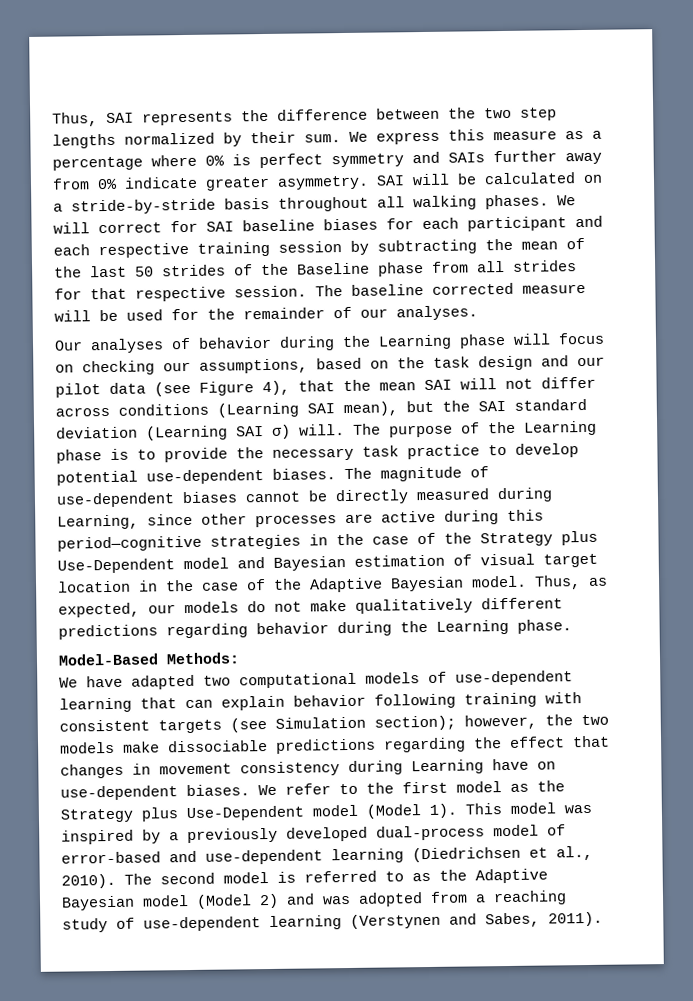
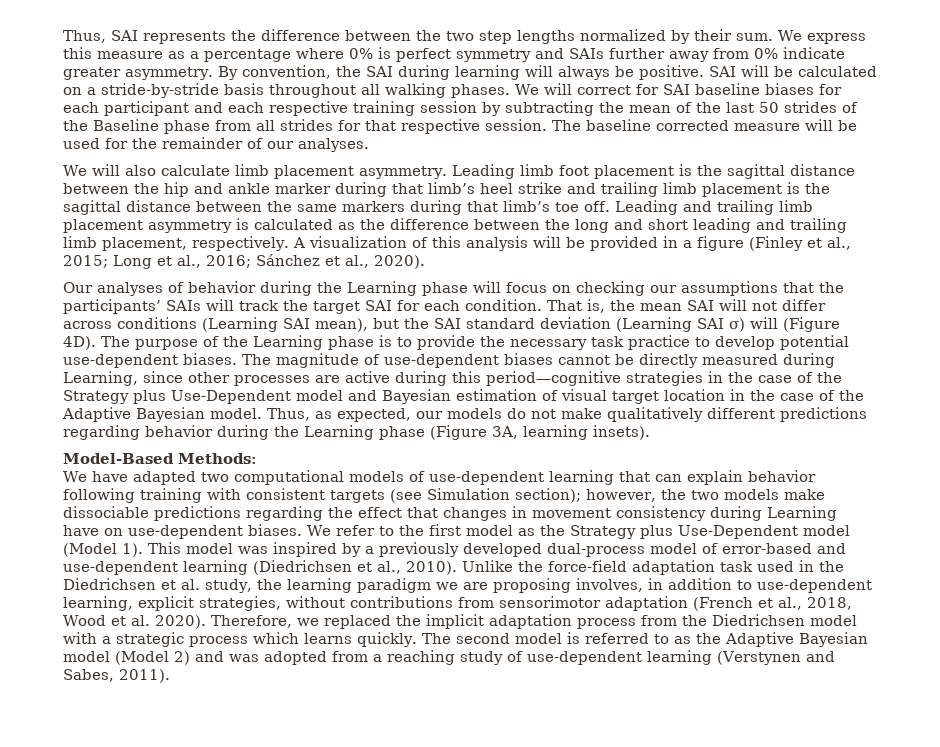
+ By convention, the SAI during learning will always be positive.
+ We will also calculate limb placement asymmetry. Leading limb foot placement is the sagittal distance between the hip and ankle marker during that limb’s heel strike and trailing limb placement is the sagittal distance between the same markers during that limb’s toe off. Leading and trailing limb placement asymmetry is calculated as the difference between the long and short leading and trailing limb placement, respectively. A visualization of this analysis will be provided in a figure (Finley et al., 2015; Long et al., 2016; Sánchez et al., 2020).
- Our analyses of behavior during the Learning phase will focus on checking our assumptions, based on the task design and our pilot data (see Figure 4), that the mean SAI will not differ across conditions (Learning SAI mean), but the SAI standard deviation (Learning SAI σ) will.
+ Our analyses of behavior during the Learning phase will focus on checking our assumptions that the participants’ SAIs will track the target SAI for each condition. That is, the mean SAI will not differ across conditions (Learning SAI mean), but the SAI standard deviation (Learning SAI σ) will (Figure 4D).
- Thus, as expected, our models do not make qualitatively different predictions regarding behavior during the Learning phase.
+ Thus, as expected, our models do not make qualitatively different predictions regarding behavior during the Learning phase (Figure 3A, learning insets).
+ Unlike the force-field adaptation task used in the Diedrichsen et al. study, the learning paradigm we are proposing involves, in addition to use-dependent learning, explicit strategies, without contributions from sensorimotor adaptation (French et al., 2018, Wood et al. 2020). Therefore, we replaced the implicit adaptation process from the Diedrichsen model with a strategic process which learns quickly.

